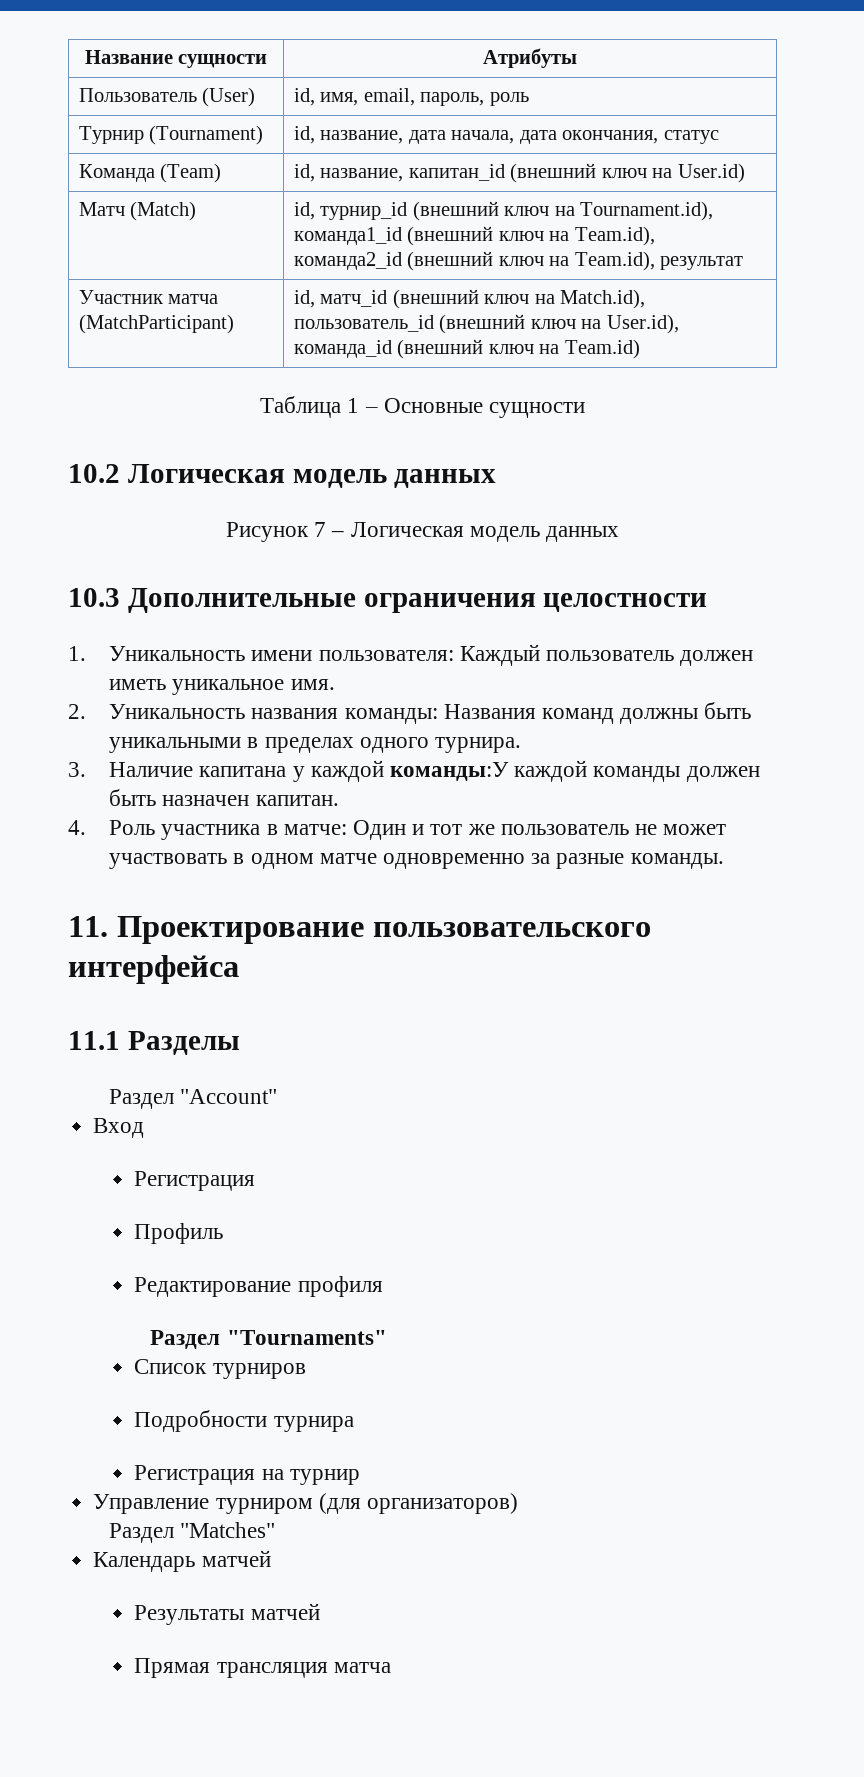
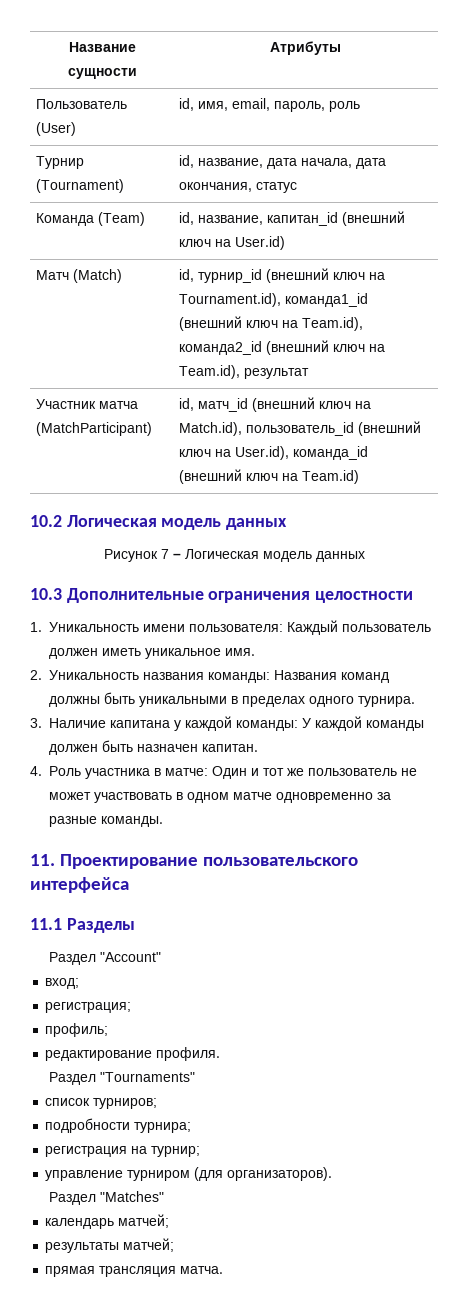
- Таблица 1 – Основные сущности
- 3. Наличие капитана у каждой команды:У каждой команды должен быть назначен капитан.
+ 3. Наличие капитана у каждой команды: У каждой команды должен быть назначен капитан.
- Вход
- Регистрация
- Профиль
- Редактирование профиля
+ вход;
+ регистрация;
+ профиль;
+ редактирование профиля.
  Раздел "Tournaments"
- Список турниров
- Подробности турнира
- Регистрация на турнир
- Управление турниром (для организаторов)
+ список турниров;
+ подробности турнира;
+ регистрация на турнир;
+ управление турниром (для организаторов).
- Календарь матчей
- Результаты матчей
- Прямая трансляция матча
+ календарь матчей;
+ результаты матчей;
+ прямая трансляция матча.

